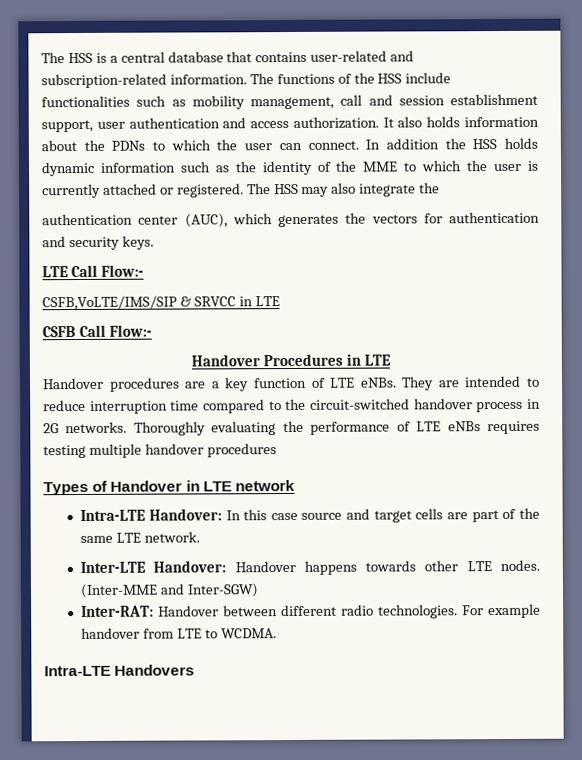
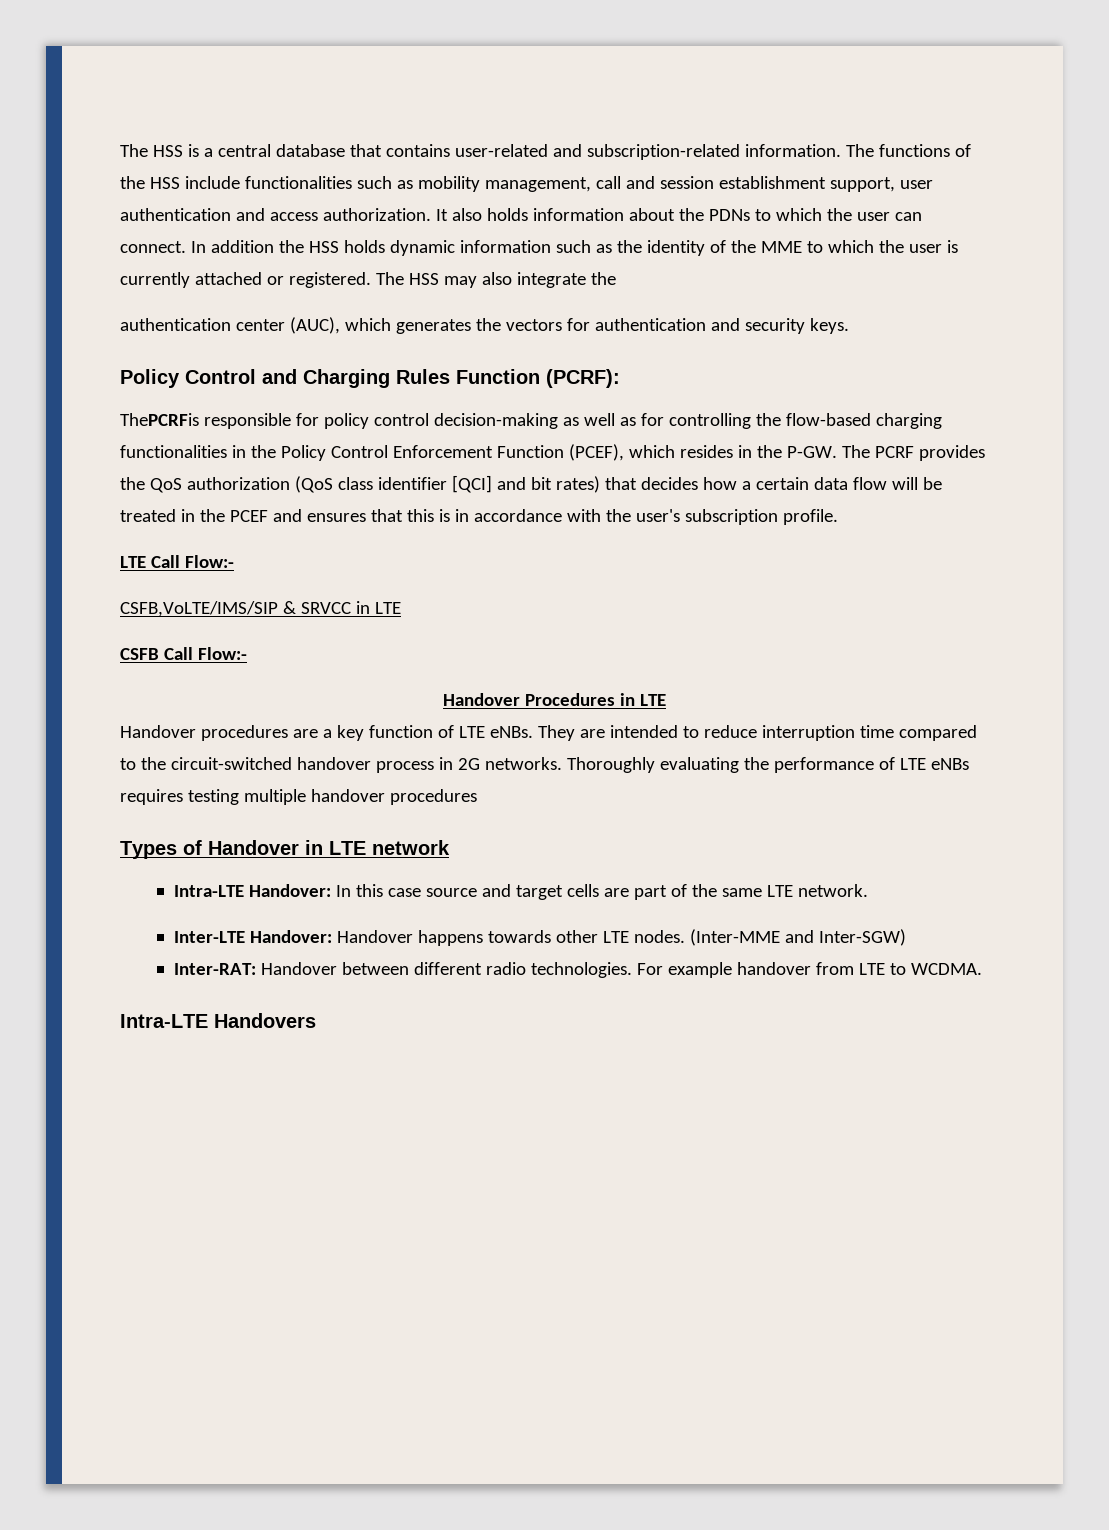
+ Policy Control and Charging Rules Function (PCRF):
+ ThePCRFis responsible for policy control decision-making as well as for controlling the flow-based charging functionalities in the Policy Control Enforcement Function (PCEF), which resides in the P-GW. The PCRF provides the QoS authorization (QoS class identifier [QCI] and bit rates) that decides how a certain data flow will be treated in the PCEF and ensures that this is in accordance with the user's subscription profile.

